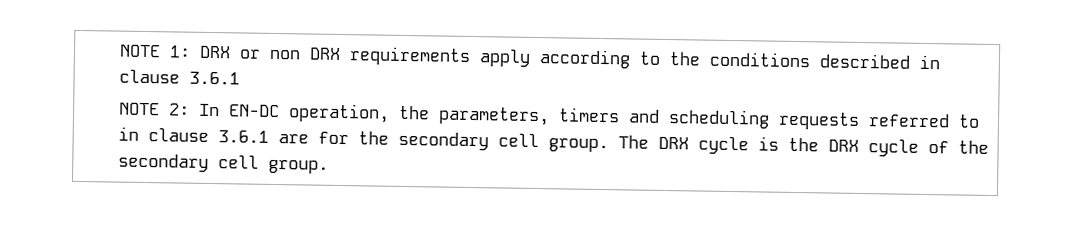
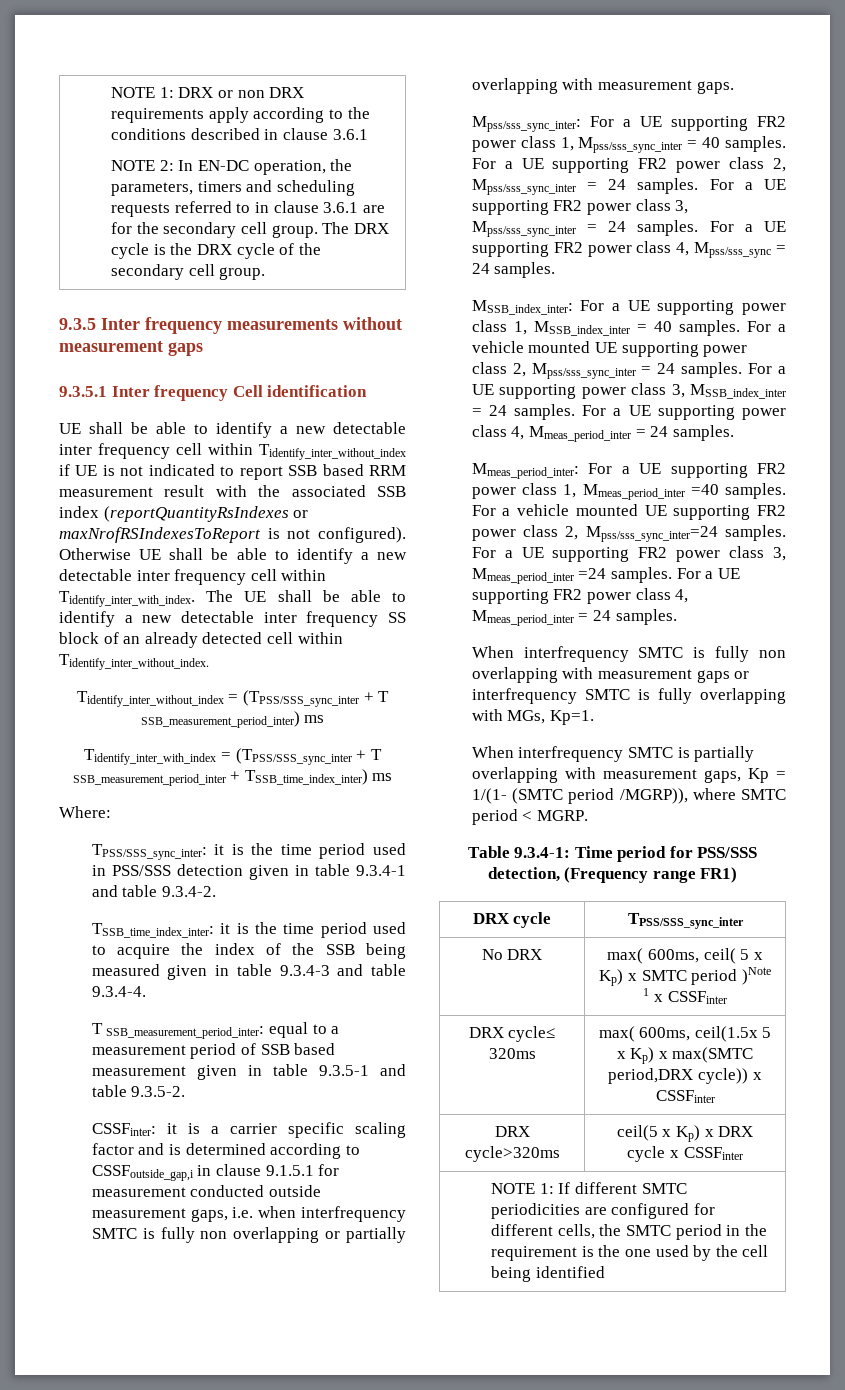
+ 9.3.5 Inter frequency measurements without measurement gaps
+ 9.3.5.1 Inter frequency Cell identification
+ UE shall be able to identify a new detectable inter frequency cell within Tidentify_inter_without_index if UE is not indicated to report SSB based RRM measurement result with the associated SSB index (reportQuantityRsIndexes or maxNrofRSIndexesToReport is not configured). Otherwise UE shall be able to identify a new detectable inter frequency cell within Tidentify_inter_with_index. The UE shall be able to identify a new detectable inter frequency SS block of an already detected cell within Tidentify_inter_without_index.
+ Tidentify_inter_without_index = (TPSS/SSS_sync_inter + T SSB_measurement_period_inter) ms
+ Tidentify_inter_with_index = (TPSS/SSS_sync_inter + T SSB_measurement_period_inter + TSSB_time_index_inter) ms
+ Where:
+ TPSS/SSS_sync_inter: it is the time period used in PSS/SSS detection given in table 9.3.4-1 and table 9.3.4-2.
+ TSSB_time_index_inter: it is the time period used to acquire the index of the SSB being measured given in table 9.3.4-3 and table 9.3.4-4.
+ T SSB_measurement_period_inter: equal to a measurement period of SSB based measurement given in table 9.3.5-1 and table 9.3.5-2.
+ CSSFinter: it is a carrier specific scaling factor and is determined according to CSSFoutside_gap,i in clause 9.1.5.1 for measurement conducted outside measurement gaps, i.e. when interfrequency SMTC is fully non overlapping or partially overlapping with measurement gaps.
+ Mpss/sss_sync_inter: For a UE supporting FR2 power class 1, Mpss/sss_sync_inter = 40 samples. For a UE supporting FR2 power class 2, Mpss/sss_sync_inter = 24 samples. For a UE supporting FR2 power class 3, Mpss/sss_sync_inter = 24 samples. For a UE supporting FR2 power class 4, Mpss/sss_sync = 24 samples.
+ MSSB_index_inter: For a UE supporting power class 1, MSSB_index_inter = 40 samples. For a vehicle mounted UE supporting power class 2, Mpss/sss_sync_inter = 24 samples. For a UE supporting power class 3, MSSB_index_inter = 24 samples. For a UE supporting power class 4, Mmeas_period_inter = 24 samples.
+ Mmeas_period_inter: For a UE supporting FR2 power class 1, Mmeas_period_inter =40 samples. For a vehicle mounted UE supporting FR2 power class 2, Mpss/sss_sync_inter=24 samples. For a UE supporting FR2 power class 3, Mmeas_period_inter =24 samples. For a UE supporting FR2 power class 4, Mmeas_period_inter = 24 samples.
+ When interfrequency SMTC is fully non overlapping with measurement gaps or interfrequency SMTC is fully overlapping with MGs, Kp=1.
+ When interfrequency SMTC is partially overlapping with measurement gaps, Kp = 1/(1- (SMTC period /MGRP)), where SMTC period < MGRP.
+ Table 9.3.4-1: Time period for PSS/SSS detection, (Frequency range FR1)
+ DRX cycle | TPSS/SSS_sync_inter
+ No DRX | max( 600ms, ceil( 5 x Kp) x SMTC period )Note 1 x CSSFinter
+ DRX cycle≤ 320ms | max( 600ms, ceil(1.5x 5 x Kp) x max(SMTC period,DRX cycle)) x CSSFinter
+ DRX cycle>320ms | ceil(5 x Kp) x DRX cycle x CSSFinter
+ NOTE 1: If different SMTC periodicities are configured for different cells, the SMTC period in the requirement is the one used by the cell being identified

